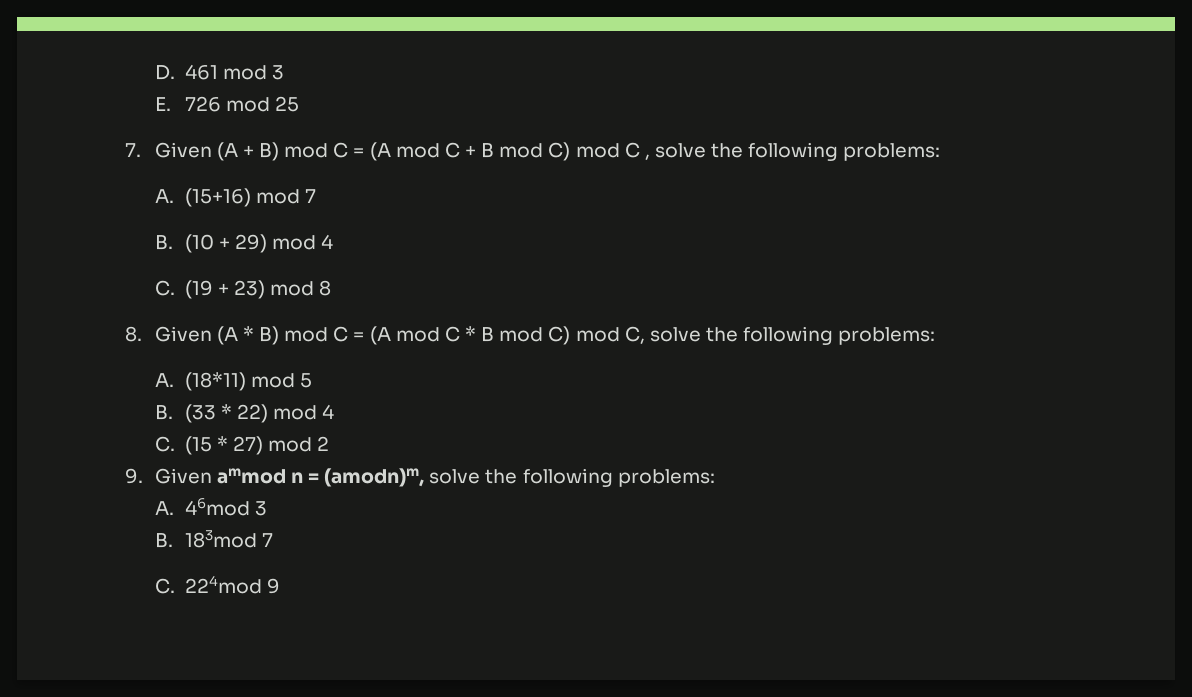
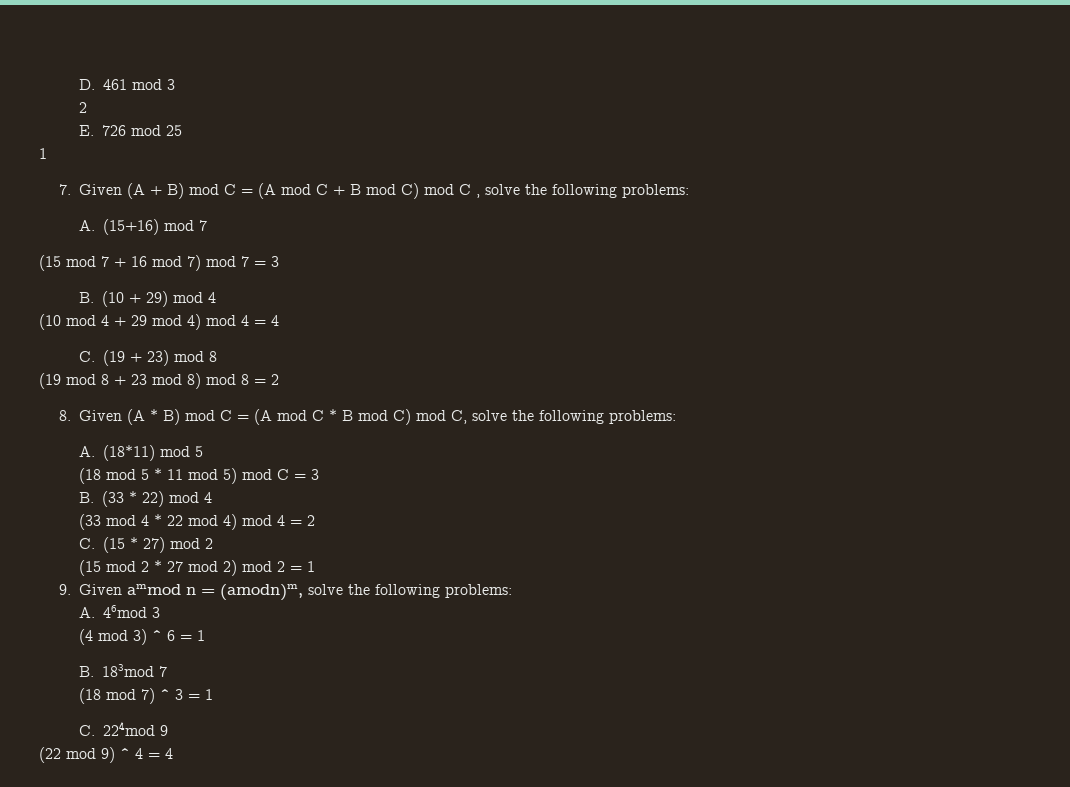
  D. 461 mod 3
+ 2
  E. 726 mod 25
+ 1
+ (15 mod 7 + 16 mod 7) mod 7 = 3
+ (10 mod 4 + 29 mod 4) mod 4 = 4
+ (19 mod 8 + 23 mod 8) mod 8 = 2
+ (18 mod 5 * 11 mod 5) mod C = 3
+ (33 mod 4 * 22 mod 4) mod 4 = 2
+ (15 mod 2 * 27 mod 2) mod 2 = 1
+ (4 mod 3) ^ 6 = 1
  B. 183mod 7
+ (18 mod 7) ^ 3 = 1
  C. 224mod 9
+ (22 mod 9) ^ 4 = 4

